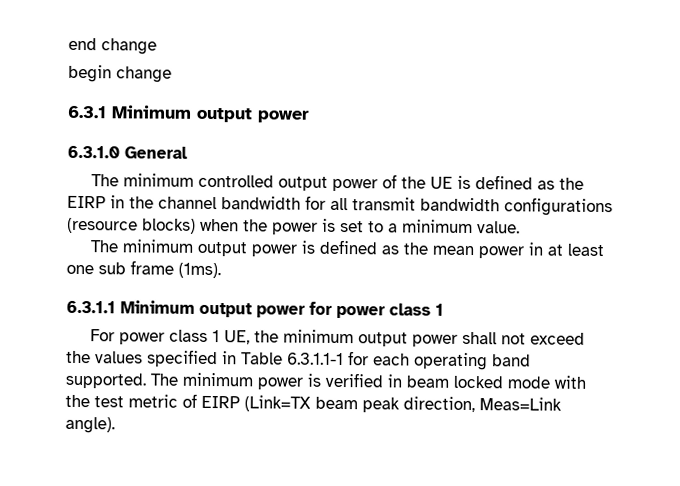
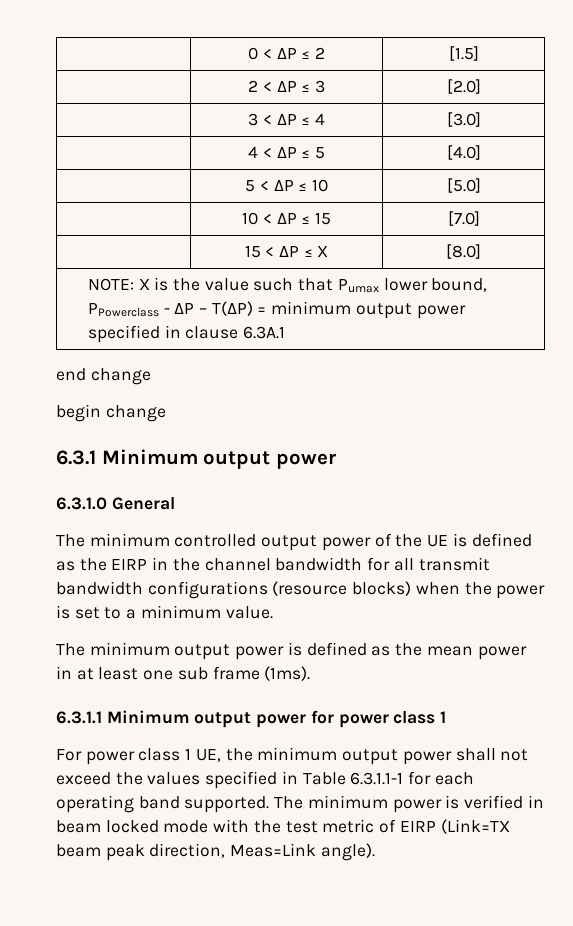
+ | 0 < ΔP ≤ 2 | [1.5]
+ | 2 < ΔP ≤ 3 | [2.0]
+ | 3 < ΔP ≤ 4 | [3.0]
+ | 4 < ΔP ≤ 5 | [4.0]
+ | 5 < ΔP ≤ 10 | [5.0]
+ | 10 < ΔP ≤ 15 | [7.0]
+ | 15 < ΔP ≤ X | [8.0]
+ NOTE: X is the value such that Pumax lower bound, PPowerclass - ΔP – T(ΔP) = minimum output power specified in clause 6.3A.1

